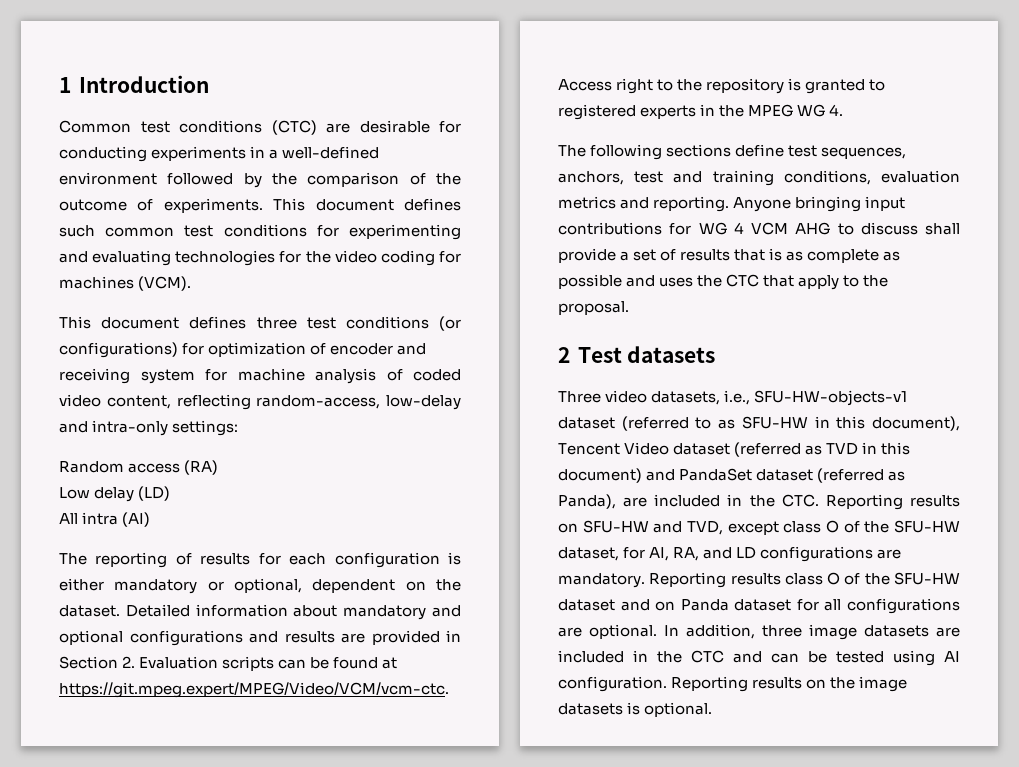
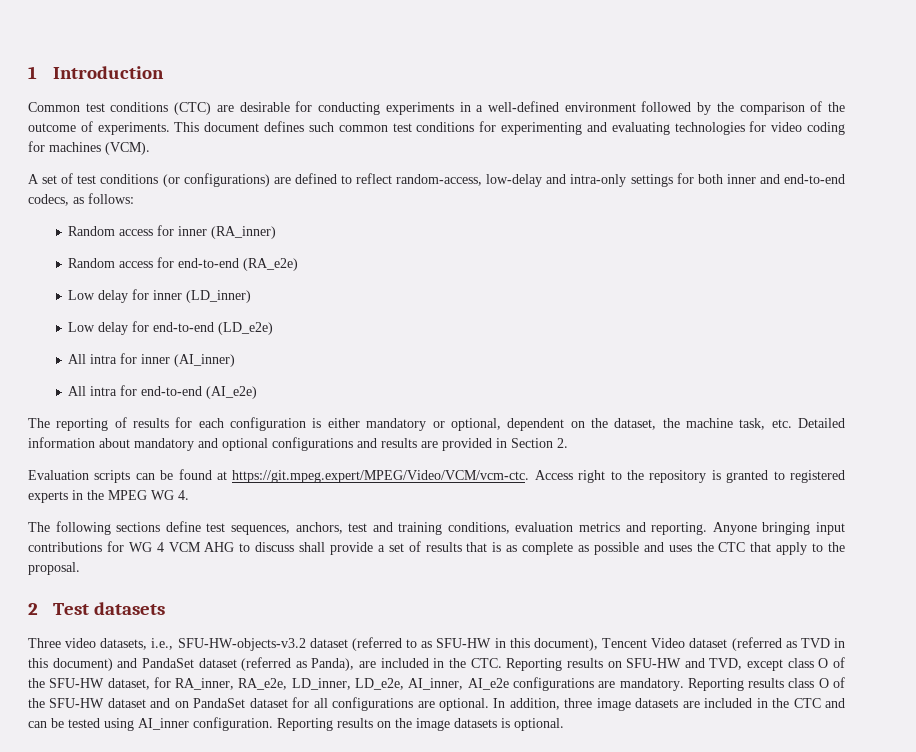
- This document defines such common test conditions for experimenting and evaluating technologies for the video coding for machines (VCM).
+ This document defines such common test conditions for experimenting and evaluating technologies for video coding for machines (VCM).
- This document defines three test conditions (or configurations) for optimization of encoder and receiving system for machine analysis of coded video content, reflecting random-access, low-delay and intra-only settings:
- Random access (RA)
- Low delay (LD)
- All intra (AI)
+ A set of test conditions (or configurations) are defined to reflect random-access, low-delay and intra-only settings for both inner and end-to-end codecs, as follows:
+ Random access for inner (RA_inner)
+ Random access for end-to-end (RA_e2e)
+ Low delay for inner (LD_inner)
+ Low delay for end-to-end (LD_e2e)
+ All intra for inner (AI_inner)
+ All intra for end-to-end (AI_e2e)
- The reporting of results for each configuration is either mandatory or optional, dependent on the dataset. Detailed information about mandatory and optional configurations and results are provided in Section 2. Evaluation scripts can be found at https://git.mpeg.expert/MPEG/Video/VCM/vcm-ctc. Access right to the repository is granted to registered experts in the MPEG WG 4.
+ The reporting of results for each configuration is either mandatory or optional, dependent on the dataset, the machine task, etc. Detailed information about mandatory and optional configurations and results are provided in Section 2.
+ Evaluation scripts can be found at https://git.mpeg.expert/MPEG/Video/VCM/vcm-ctc. Access right to the repository is granted to registered experts in the MPEG WG 4.
- Three video datasets, i.e., SFU-HW-objects-v1 dataset (referred to as SFU-HW in this document), Tencent Video dataset (referred as TVD in this document) and PandaSet dataset (referred as Panda), are included in the CTC. Reporting results on SFU-HW and TVD, except class O of the SFU-HW dataset, for AI, RA, and LD configurations are mandatory.
+ Three video datasets, i.e., SFU-HW-objects-v3.2 dataset (referred to as SFU-HW in this document), Tencent Video dataset (referred as TVD in this document) and PandaSet dataset (referred as Panda), are included in the CTC. Reporting results on SFU-HW and TVD, except class O of the SFU-HW dataset, for RA_inner, RA_e2e, LD_inner, LD_e2e, AI_inner, AI_e2e configurations are mandatory.
- Reporting results class O of the SFU-HW dataset and on Panda dataset for all configurations are optional.
+ Reporting results class O of the SFU-HW dataset and on PandaSet dataset for all configurations are optional.
- In addition, three image datasets are included in the CTC and can be tested using AI configuration.
+ In addition, three image datasets are included in the CTC and can be tested using AI_inner configuration.

